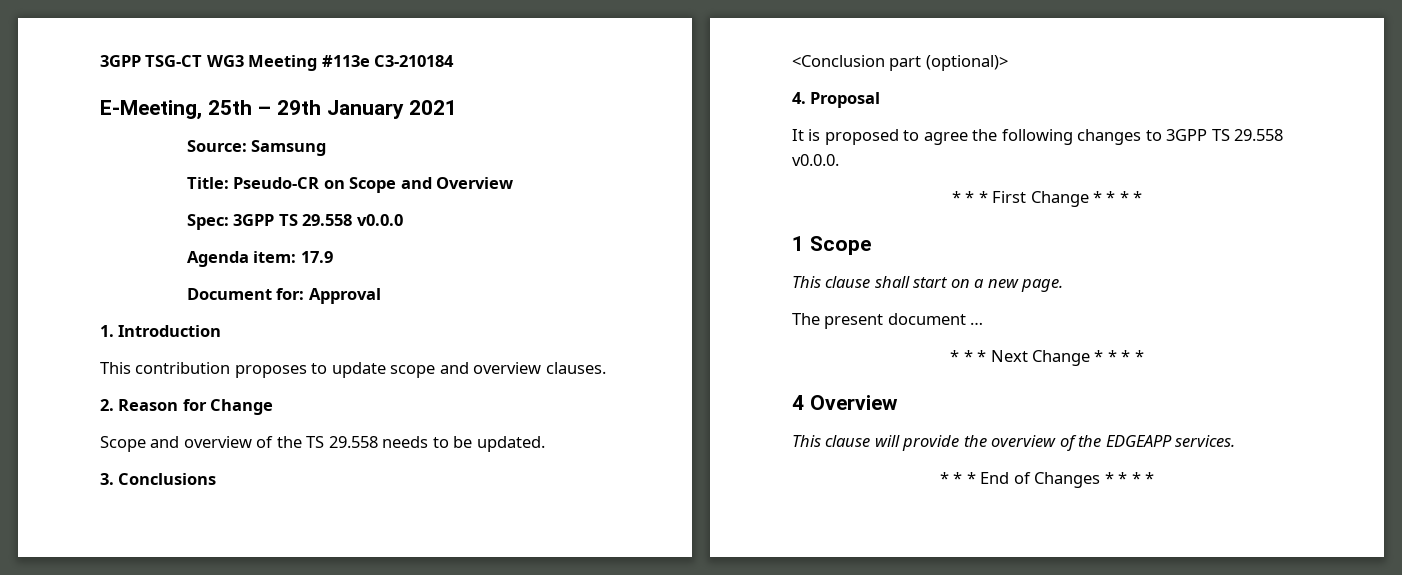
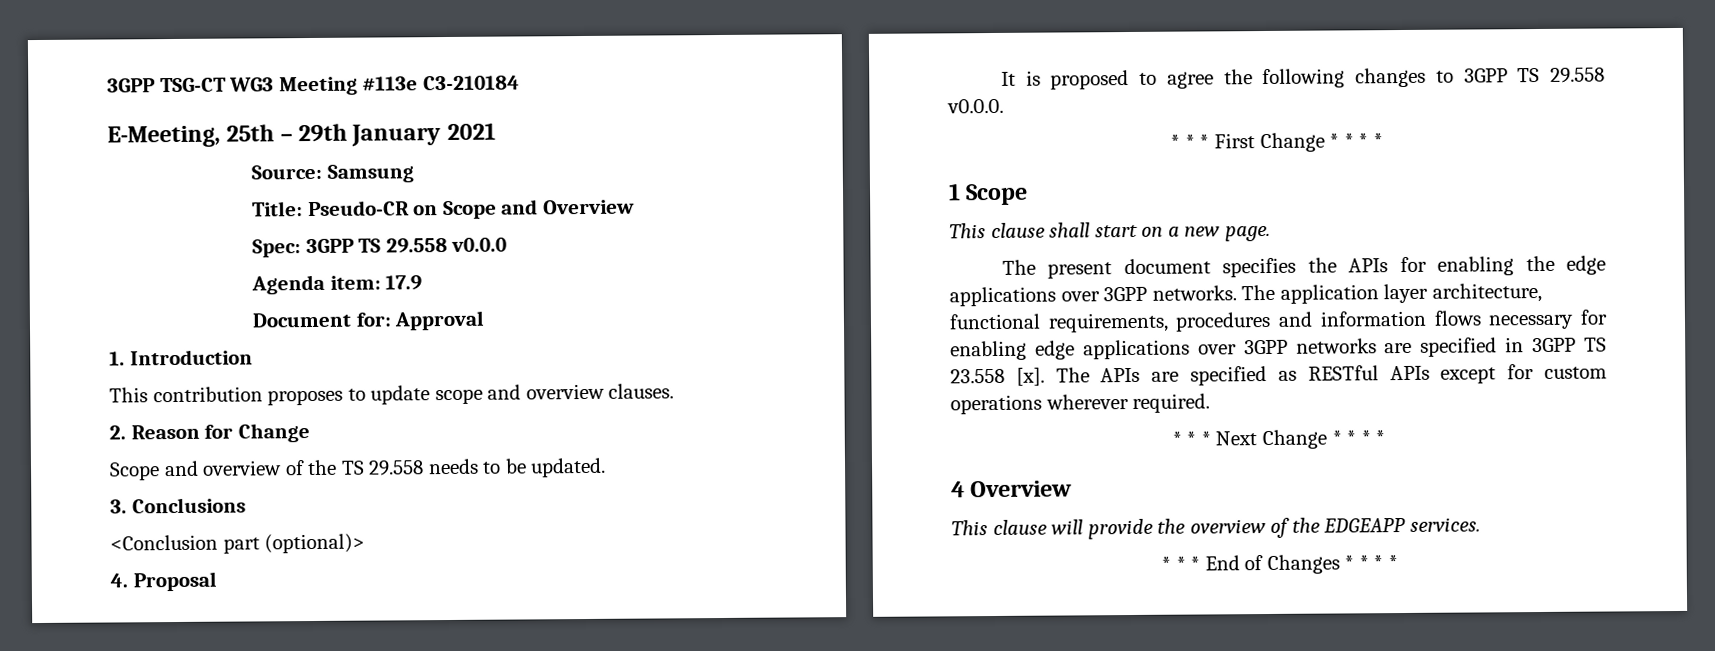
- The present document …
+ The present document specifies the APIs for enabling the edge applications over 3GPP networks. The application layer architecture, functional requirements, procedures and information flows necessary for enabling edge applications over 3GPP networks are specified in 3GPP TS 23.558 [x]. The APIs are specified as RESTful APIs except for custom operations wherever required.

